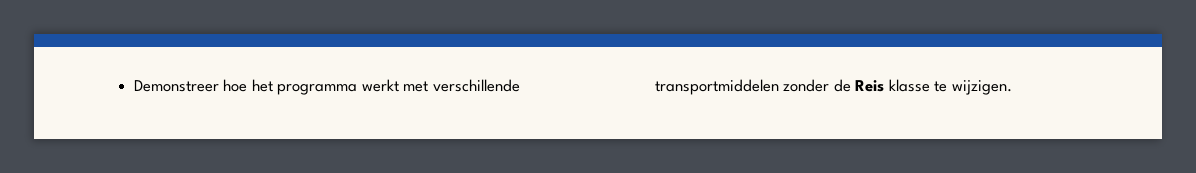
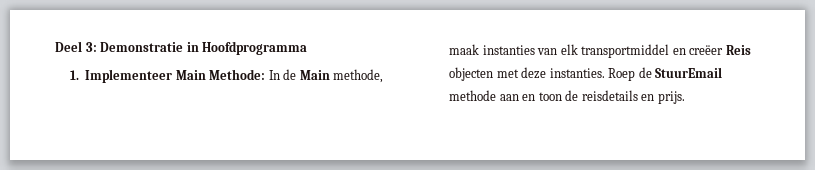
- Demonstreer hoe het programma werkt met verschillende transportmiddelen zonder de Reis klasse te wijzigen.
+ Deel 3: Demonstratie in Hoofdprogramma
+ 1. Implementeer Main Methode: In de Main methode, maak instanties van elk transportmiddel en creëer Reis objecten met deze instanties. Roep de StuurEmail methode aan en toon de reisdetails en prijs.

